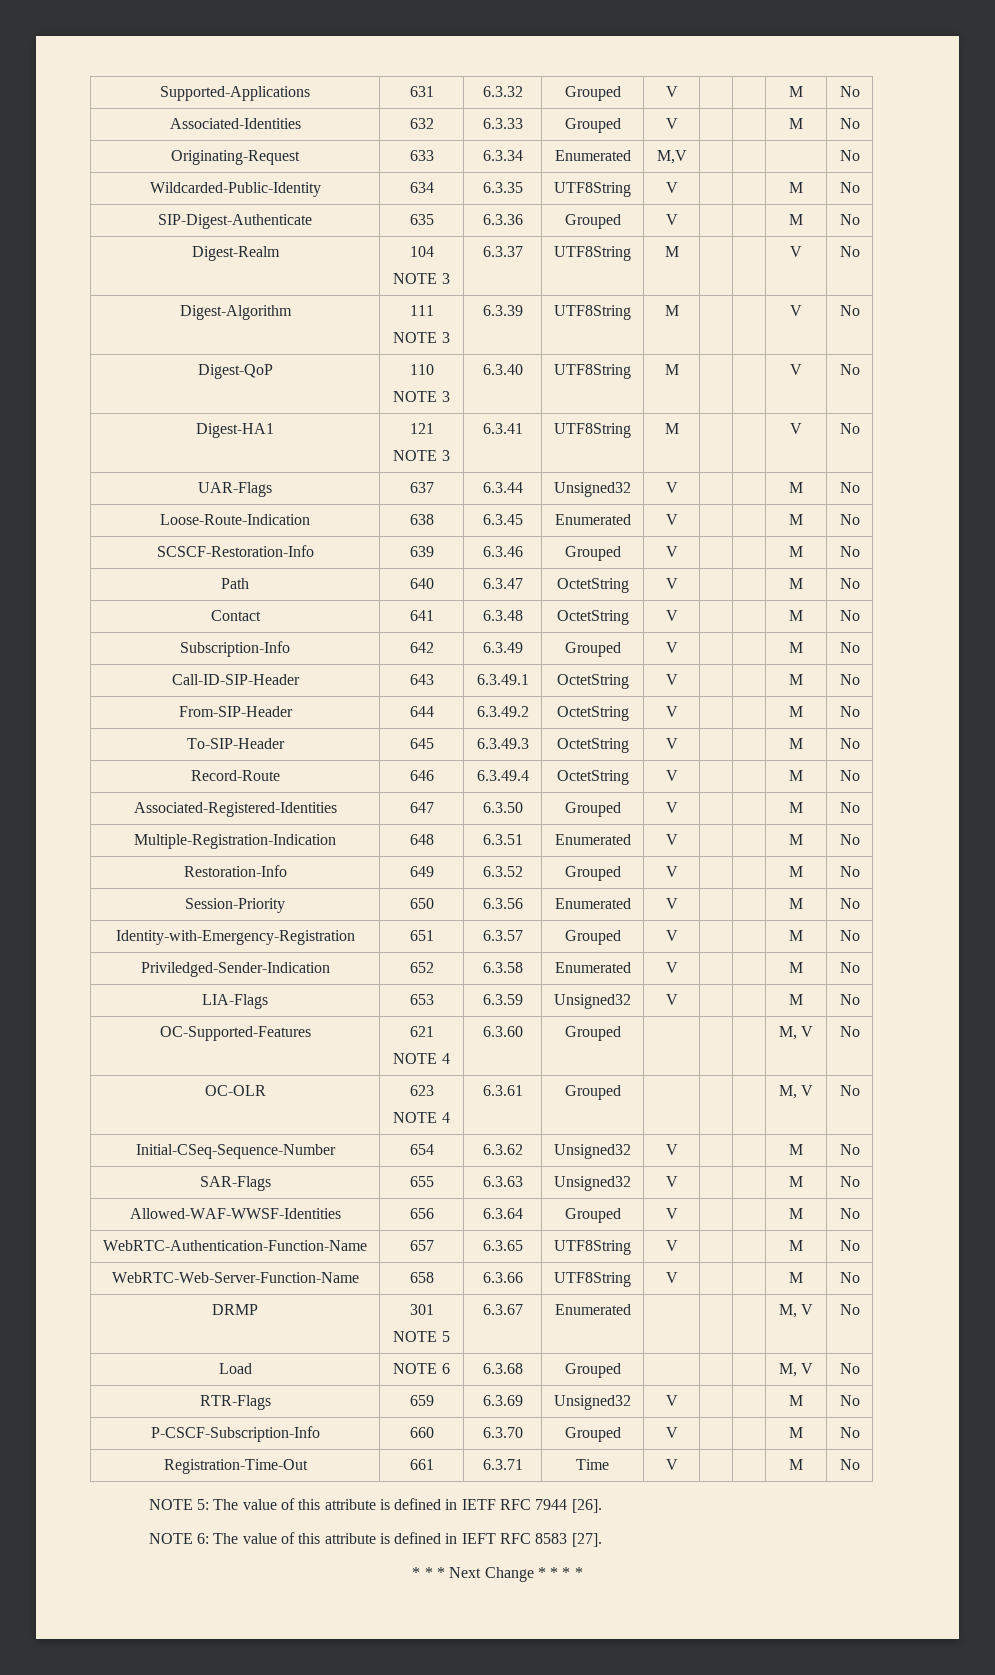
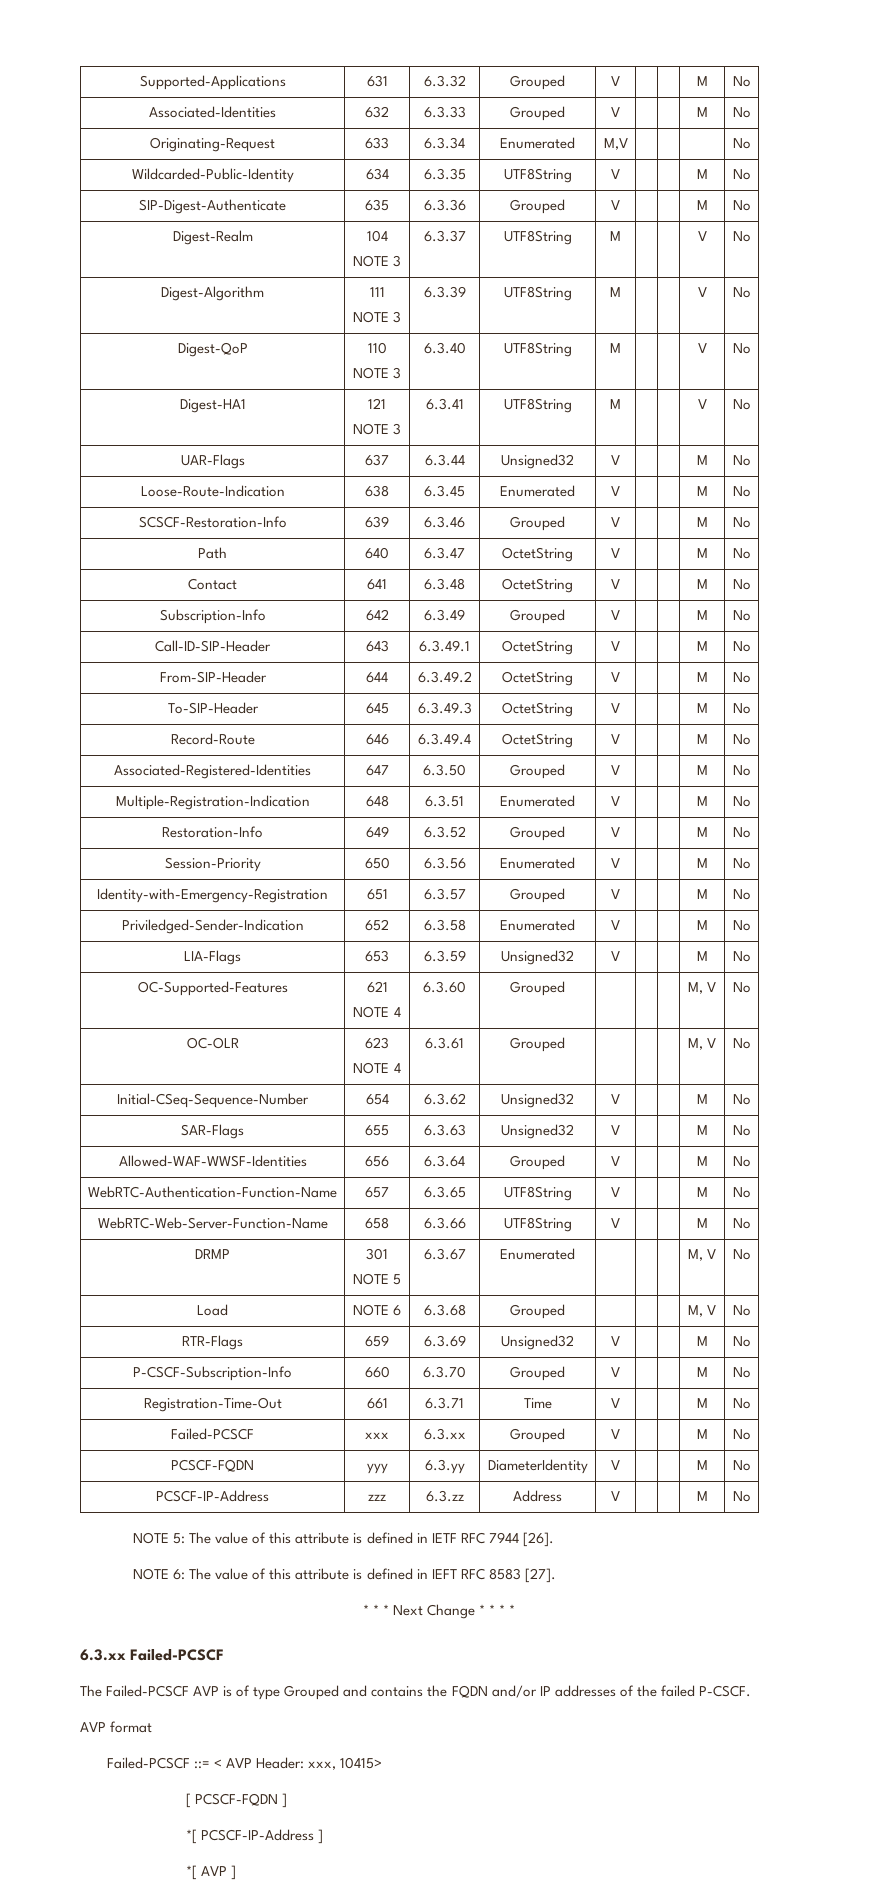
+ Failed-PCSCF | xxx | 6.3.xx | Grouped | V | | | M | No
+ PCSCF-FQDN | yyy | 6.3.yy | DiameterIdentity | V | | | M | No
+ PCSCF-IP-Address | zzz | 6.3.zz | Address | V | | | M | No
+ 6.3.xx Failed-PCSCF
+ The Failed-PCSCF AVP is of type Grouped and contains the FQDN and/or IP addresses of the failed P-CSCF.
+ AVP format
+ Failed-PCSCF ::= < AVP Header: xxx, 10415>
+ [ PCSCF-FQDN ]
+ *[ PCSCF-IP-Address ]
+ *[ AVP ]

